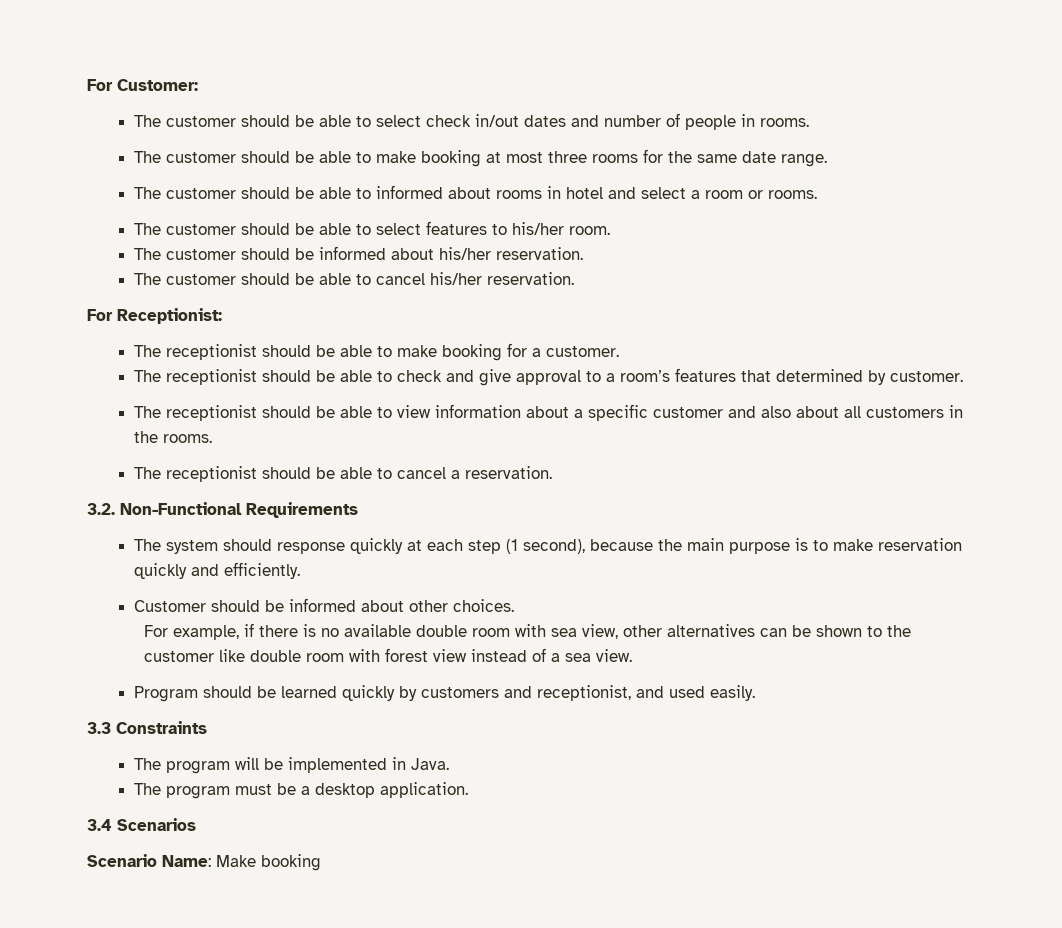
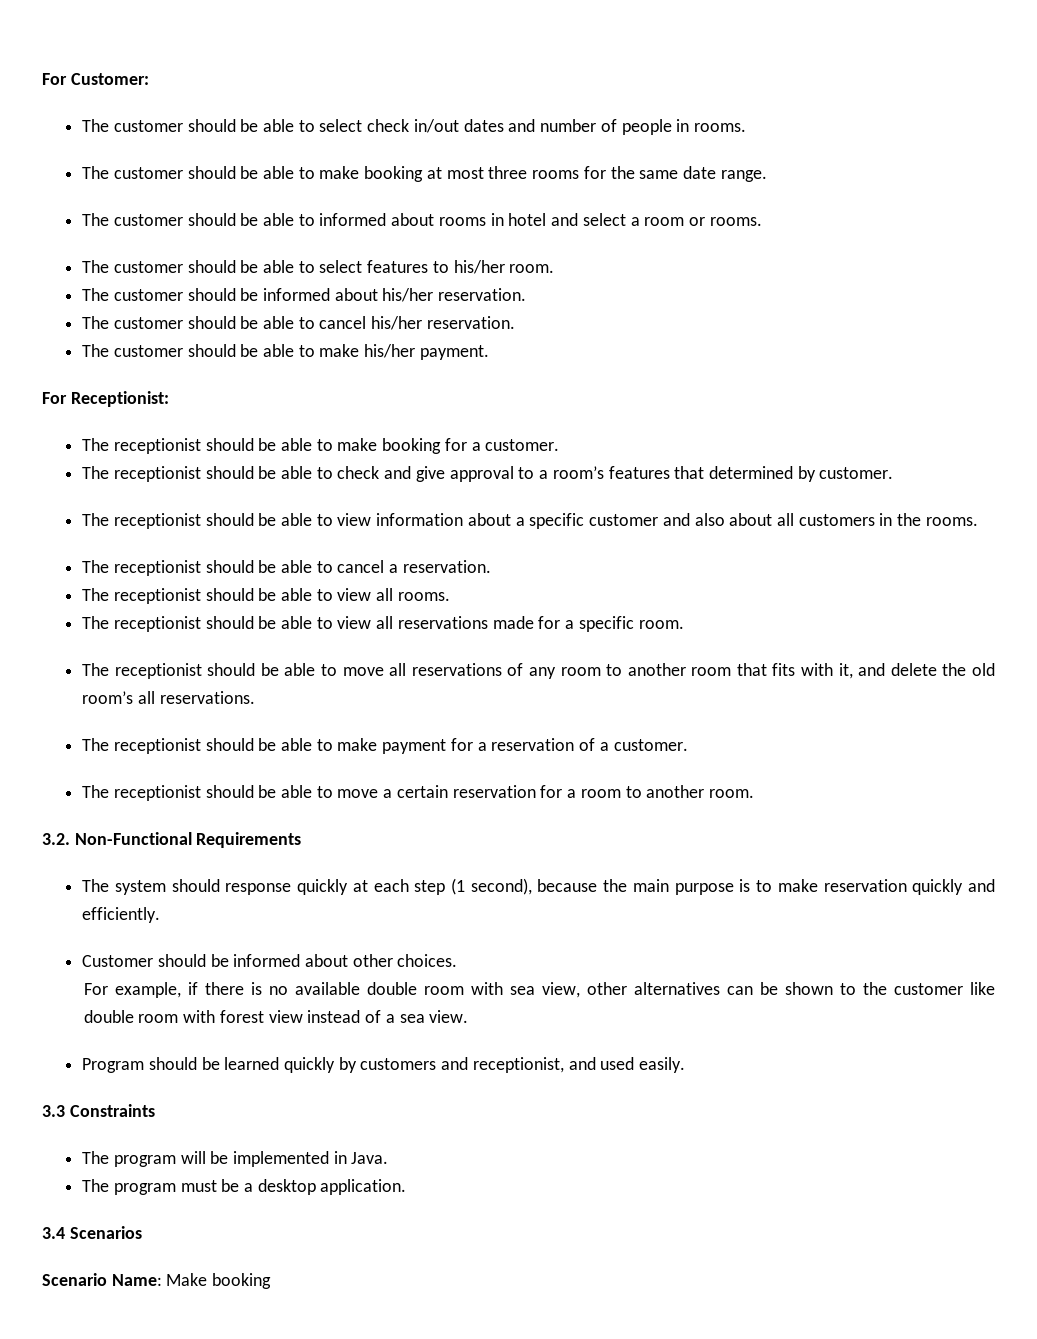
+ The customer should be able to make his/her payment.
+ The receptionist should be able to view all rooms.
+ The receptionist should be able to view all reservations made for a specific room.
+ The receptionist should be able to move all reservations of any room to another room that fits with it, and delete the old room’s all reservations.
+ The receptionist should be able to make payment for a reservation of a customer.
+ The receptionist should be able to move a certain reservation for a room to another room.

